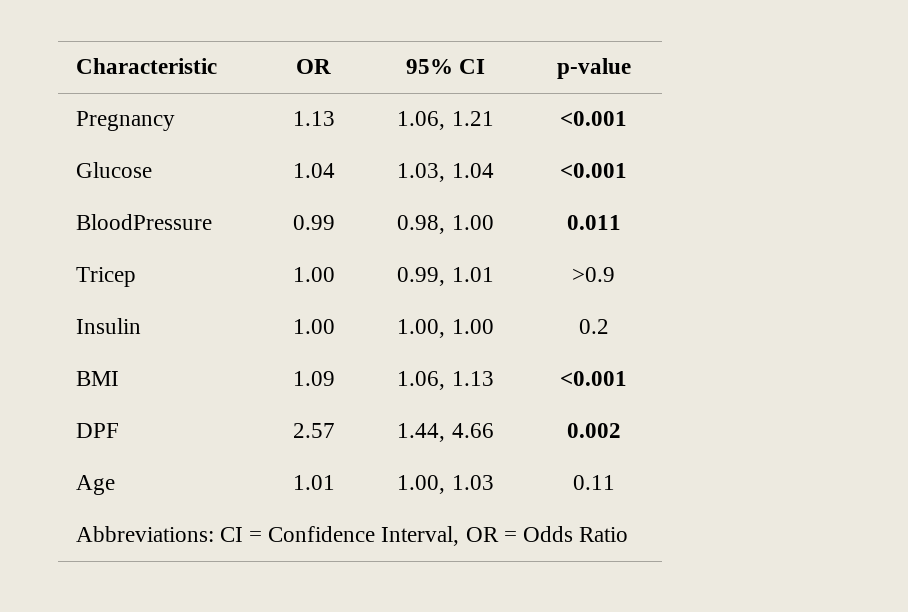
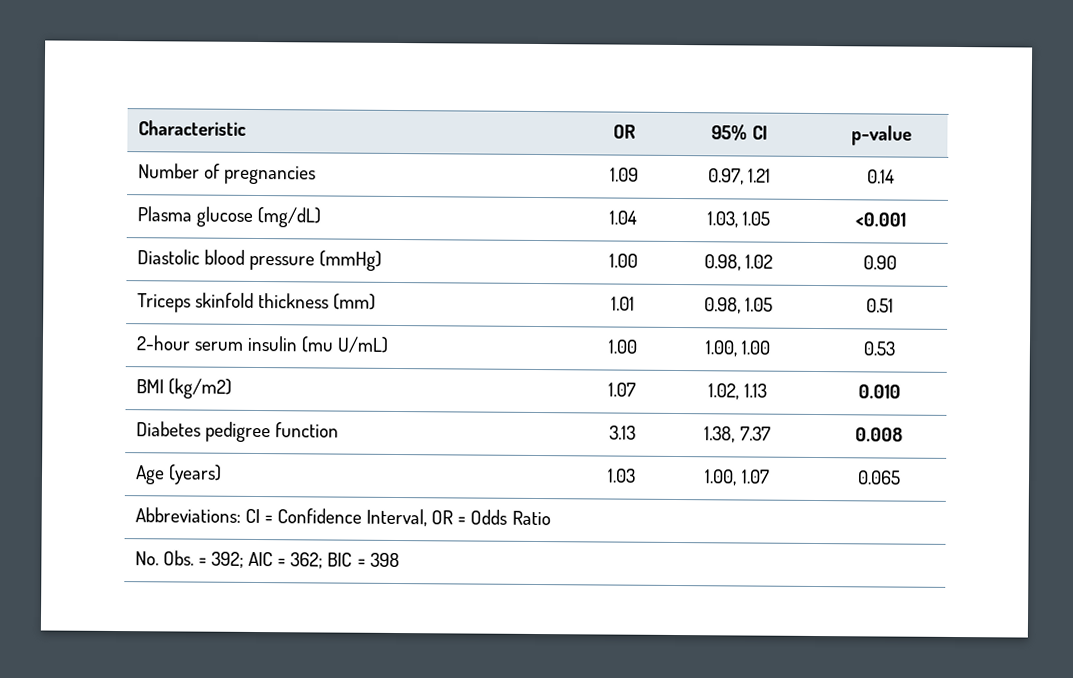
- Pregnancy | 1.13 | 1.06, 1.21 | <0.001
- Glucose | 1.04 | 1.03, 1.04 | <0.001
- BloodPressure | 0.99 | 0.98, 1.00 | 0.011
- Tricep | 1.00 | 0.99, 1.01 | >0.9
- Insulin | 1.00 | 1.00, 1.00 | 0.2
+ Number of pregnancies | 1.09 | 0.97, 1.21 | 0.14
+ Plasma glucose (mg/dL) | 1.04 | 1.03, 1.05 | <0.001
+ Diastolic blood pressure (mmHg) | 1.00 | 0.98, 1.02 | 0.90
+ Triceps skinfold thickness (mm) | 1.01 | 0.98, 1.05 | 0.51
+ 2-hour serum insulin (mu U/mL) | 1.00 | 1.00, 1.00 | 0.53
- BMI | 1.09 | 1.06, 1.13 | <0.001
- DPF | 2.57 | 1.44, 4.66 | 0.002
+ BMI (kg/m2) | 1.07 | 1.02, 1.13 | 0.010
+ Diabetes pedigree function | 3.13 | 1.38, 7.37 | 0.008
- Age | 1.01 | 1.00, 1.03 | 0.11
+ Age (years) | 1.03 | 1.00, 1.07 | 0.065
+ No. Obs. = 392; AIC = 362; BIC = 398

